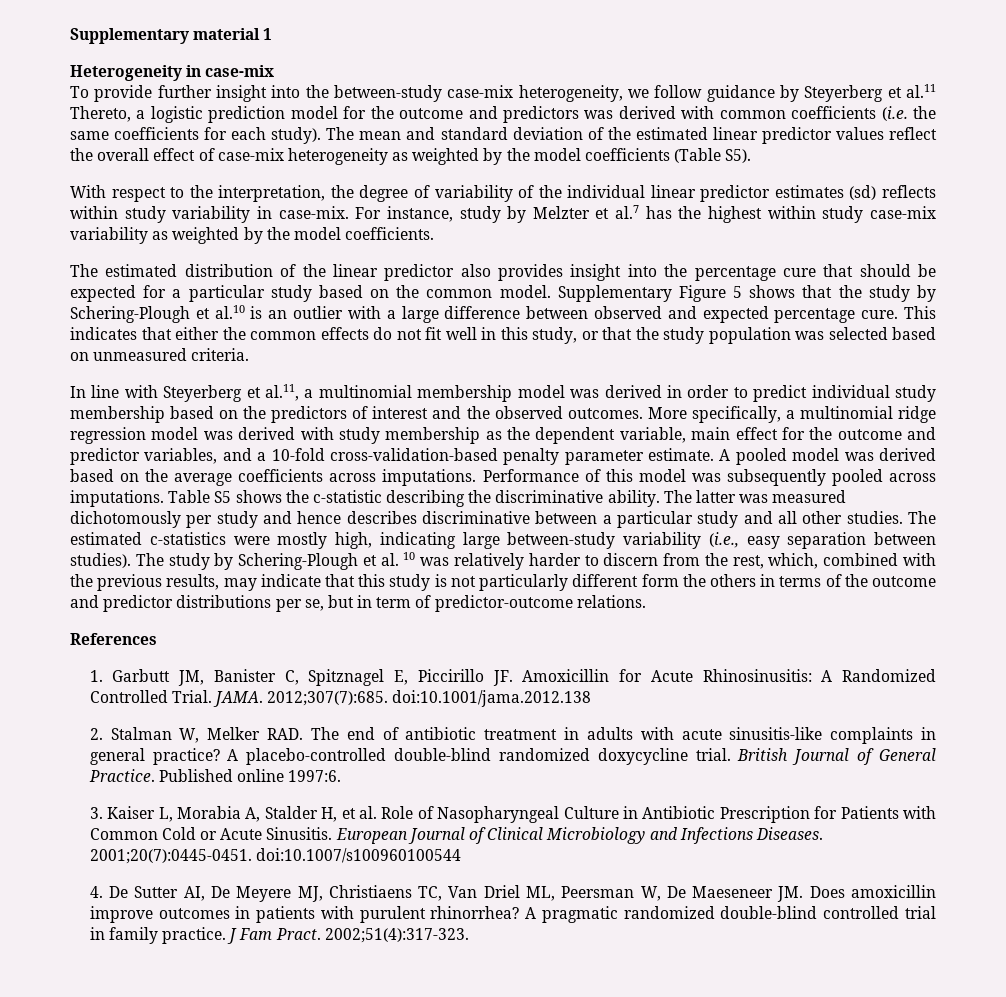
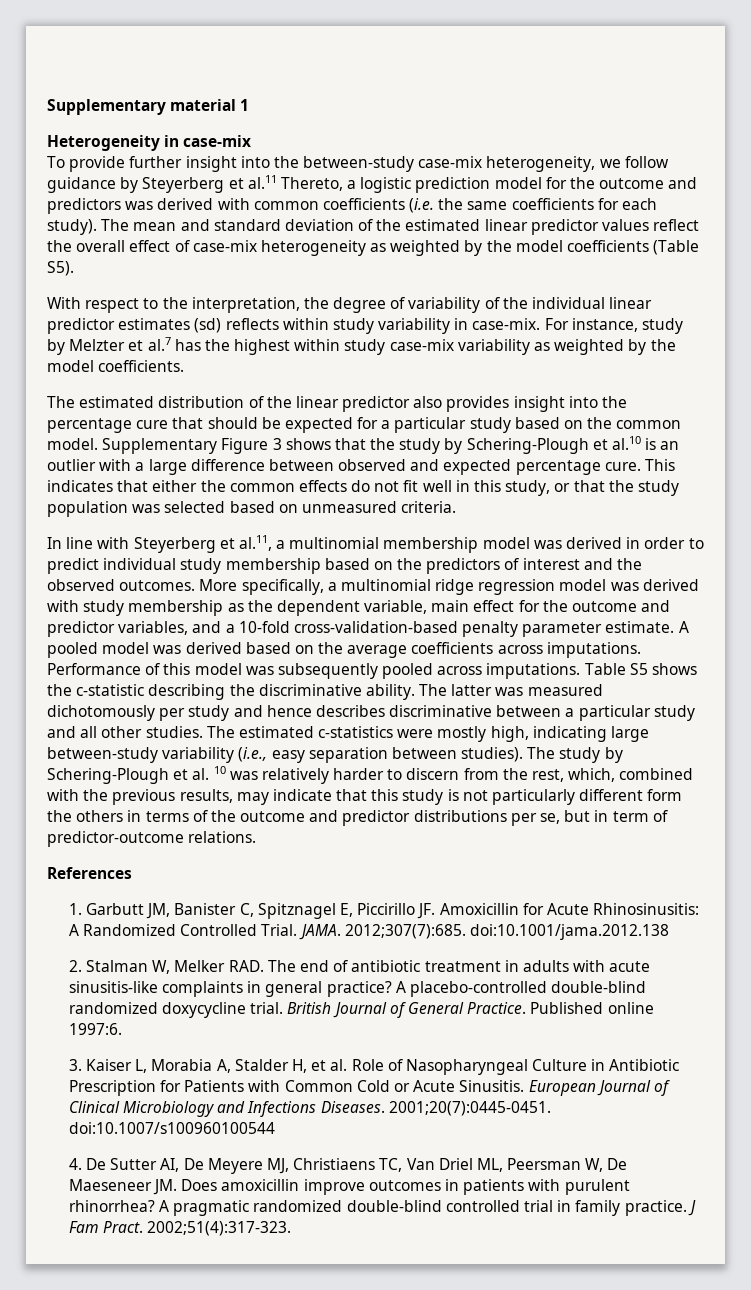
- Supplementary Figure 5 shows that the study by Schering-Plough et al.10 is an outlier with a large difference between observed and expected percentage cure.
+ Supplementary Figure 3 shows that the study by Schering-Plough et al.10 is an outlier with a large difference between observed and expected percentage cure.

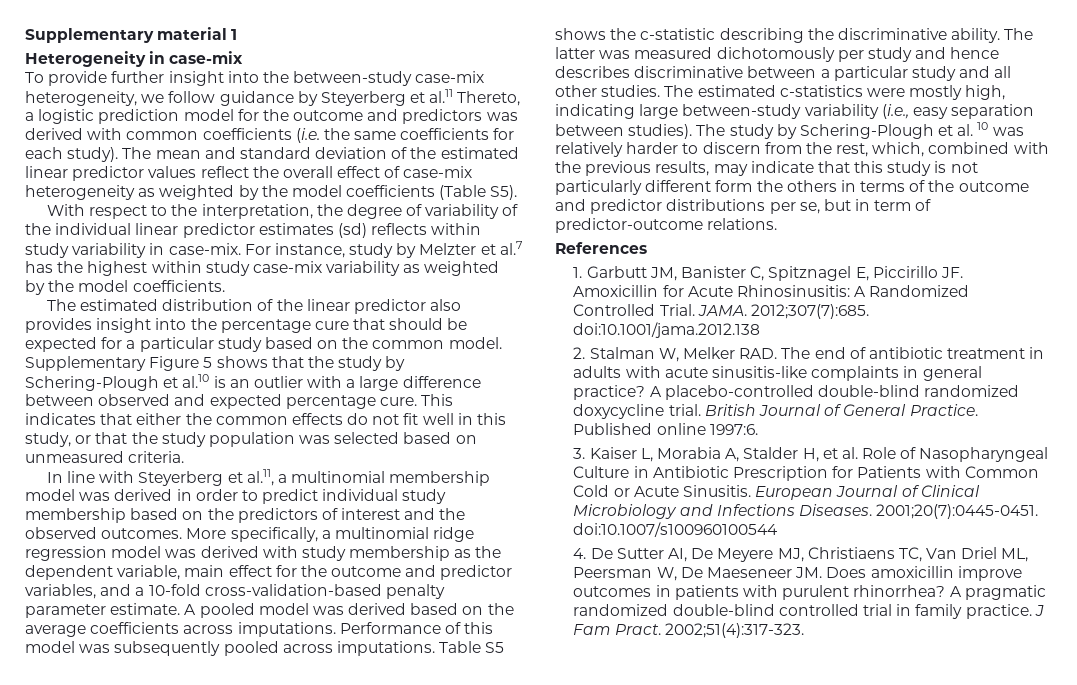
- Supplementary Figure 3 shows that the study by Schering-Plough et al.10 is an outlier with a large difference between observed and expected percentage cure.
+ Supplementary Figure 5 shows that the study by Schering-Plough et al.10 is an outlier with a large difference between observed and expected percentage cure.

